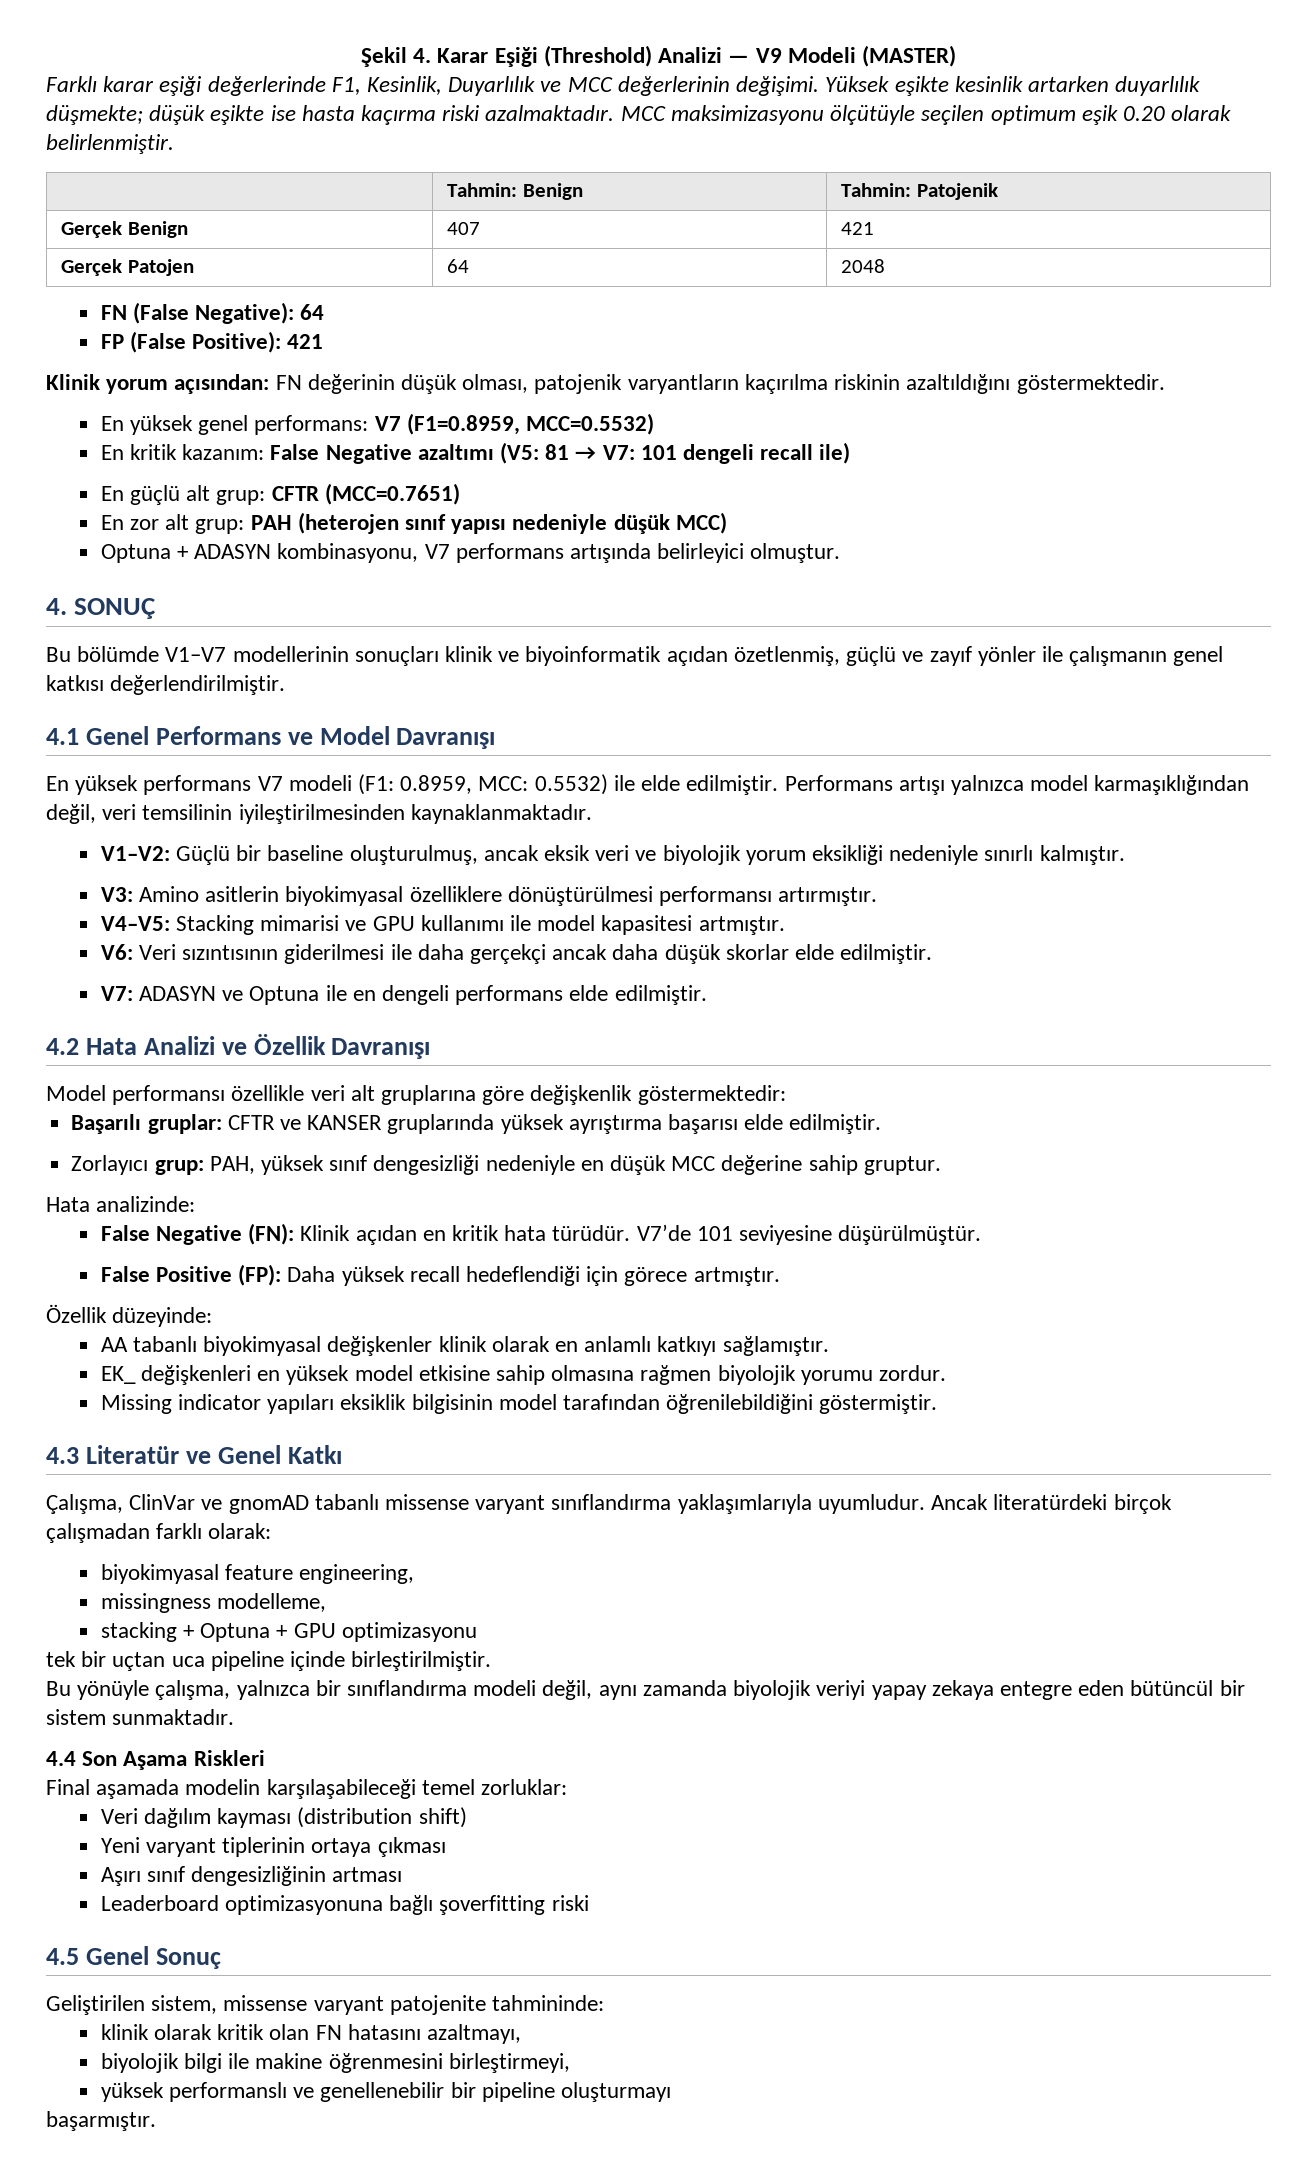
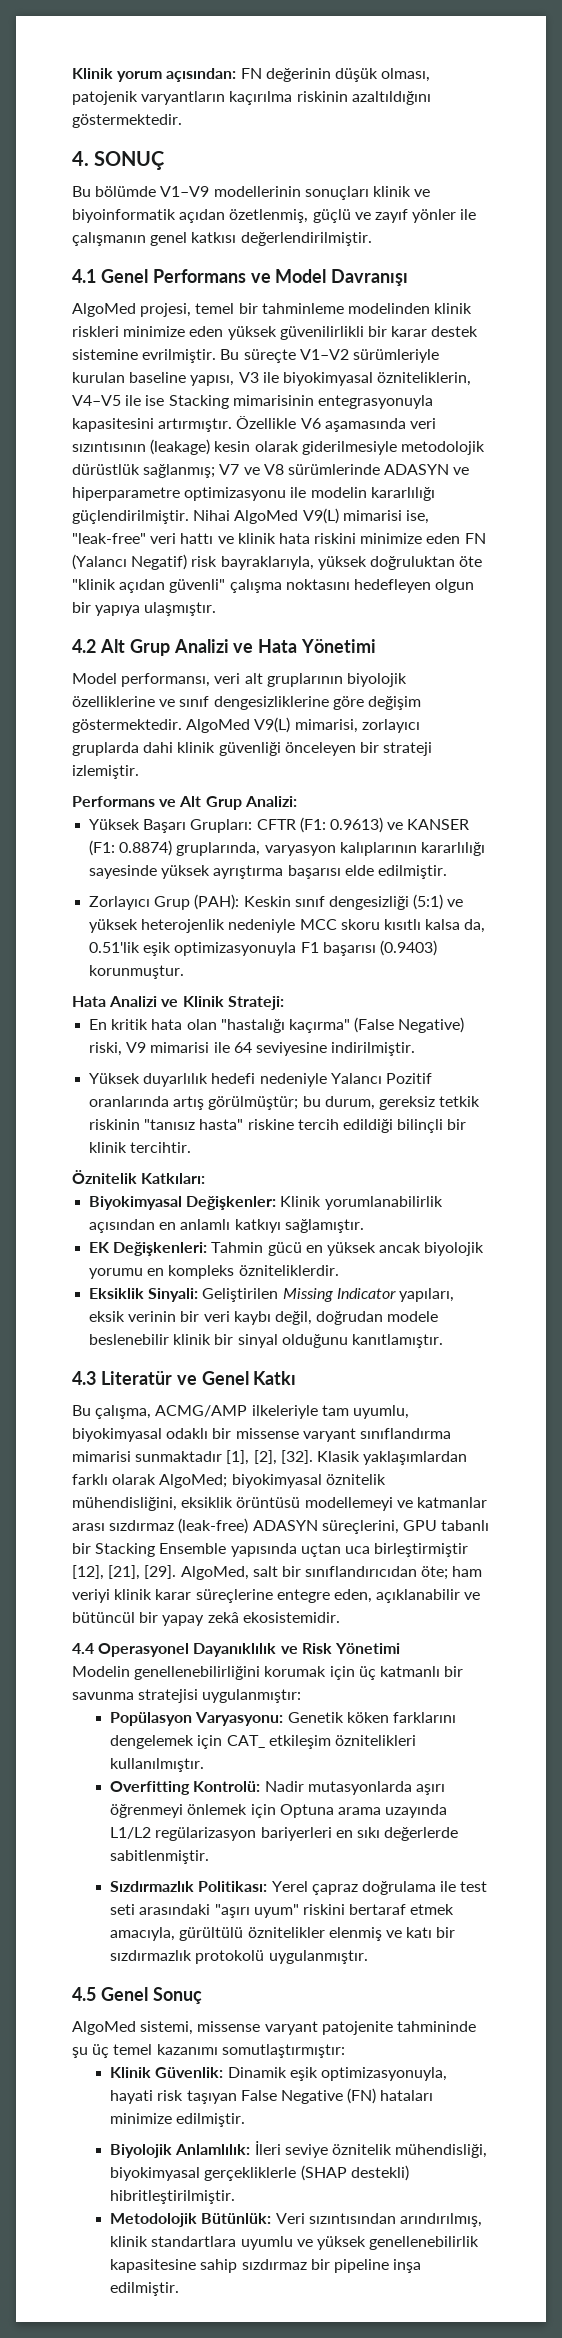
- Şekil 4. Karar Eşiği (Threshold) Analizi — V9 Modeli (MASTER)
- Farklı karar eşiği değerlerinde F1, Kesinlik, Duyarlılık ve MCC değerlerinin değişimi. Yüksek eşikte kesinlik artarken duyarlılık düşmekte; düşük eşikte ise hasta kaçırma riski azalmaktadır. MCC maksimizasyonu ölçütüyle seçilen optimum eşik 0.20 olarak belirlenmiştir.
- | Tahmin: Benign | Tahmin: Patojenik
- Gerçek Benign | 407 | 421
- Gerçek Patojen | 64 | 2048
- FN (False Negative): 64
- FP (False Positive): 421
- En yüksek genel performans: V7 (F1=0.8959, MCC=0.5532)
- En kritik kazanım: False Negative azaltımı (V5: 81 → V7: 101 dengeli recall ile)
- En güçlü alt grup: CFTR (MCC=0.7651)
- En zor alt grup: PAH (heterojen sınıf yapısı nedeniyle düşük MCC)
- Optuna + ADASYN kombinasyonu, V7 performans artışında belirleyici olmuştur.
- Bu bölümde V1–V7 modellerinin sonuçları klinik ve biyoinformatik açıdan özetlenmiş, güçlü ve zayıf yönler ile çalışmanın genel katkısı değerlendirilmiştir.
+ Bu bölümde V1–V9 modellerinin sonuçları klinik ve biyoinformatik açıdan özetlenmiş, güçlü ve zayıf yönler ile çalışmanın genel katkısı değerlendirilmiştir.
- En yüksek performans V7 modeli (F1: 0.8959, MCC: 0.5532) ile elde edilmiştir. Performans artışı yalnızca model karmaşıklığından değil, veri temsilinin iyileştirilmesinden kaynaklanmaktadır.
- V1–V2: Güçlü bir baseline oluşturulmuş, ancak eksik veri ve biyolojik yorum eksikliği nedeniyle sınırlı kalmıştır.
- V3: Amino asitlerin biyokimyasal özelliklere dönüştürülmesi performansı artırmıştır.
- V4–V5: Stacking mimarisi ve GPU kullanımı ile model kapasitesi artmıştır.
- V6: Veri sızıntısının giderilmesi ile daha gerçekçi ancak daha düşük skorlar elde edilmiştir.
- V7: ADASYN ve Optuna ile en dengeli performans elde edilmiştir.
- 4.2 Hata Analizi ve Özellik Davranışı
- Model performansı özellikle veri alt gruplarına göre değişkenlik göstermektedir:
- Başarılı gruplar: CFTR ve KANSER gruplarında yüksek ayrıştırma başarısı elde edilmiştir.
+ AlgoMed projesi, temel bir tahminleme modelinden klinik riskleri minimize eden yüksek güvenilirlikli bir karar destek sistemine evrilmiştir. Bu süreçte V1–V2 sürümleriyle kurulan baseline yapısı, V3 ile biyokimyasal özniteliklerin, V4–V5 ile ise Stacking mimarisinin entegrasyonuyla kapasitesini artırmıştır. Özellikle V6 aşamasında veri sızıntısının (leakage) kesin olarak giderilmesiyle metodolojik dürüstlük sağlanmış; V7 ve V8 sürümlerinde ADASYN ve hiperparametre optimizasyonu ile modelin kararlılığı güçlendirilmiştir. Nihai AlgoMed V9(L) mimarisi ise, "leak-free" veri hattı ve klinik hata riskini minimize eden FN (Yalancı Negatif) risk bayraklarıyla, yüksek doğruluktan öte "klinik açıdan güvenli" çalışma noktasını hedefleyen olgun bir yapıya ulaşmıştır.
+ 4.2 Alt Grup Analizi ve Hata Yönetimi
+ Model performansı, veri alt gruplarının biyolojik özelliklerine ve sınıf dengesizliklerine göre değişim göstermektedir. AlgoMed V9(L) mimarisi, zorlayıcı gruplarda dahi klinik güvenliği önceleyen bir strateji izlemiştir.
+ Performans ve Alt Grup Analizi:
+ Yüksek Başarı Grupları: CFTR (F1: 0.9613) ve KANSER (F1: 0.8874) gruplarında, varyasyon kalıplarının kararlılığı sayesinde yüksek ayrıştırma başarısı elde edilmiştir.
- Zorlayıcı grup: PAH, yüksek sınıf dengesizliği nedeniyle en düşük MCC değerine sahip gruptur.
- Hata analizinde:
- False Negative (FN): Klinik açıdan en kritik hata türüdür. V7’de 101 seviyesine düşürülmüştür.
- False Positive (FP): Daha yüksek recall hedeflendiği için görece artmıştır.
- Özellik düzeyinde:
- AA tabanlı biyokimyasal değişkenler klinik olarak en anlamlı katkıyı sağlamıştır.
- EK_ değişkenleri en yüksek model etkisine sahip olmasına rağmen biyolojik yorumu zordur.
- Missing indicator yapıları eksiklik bilgisinin model tarafından öğrenilebildiğini göstermiştir.
+ Zorlayıcı Grup (PAH): Keskin sınıf dengesizliği (5:1) ve yüksek heterojenlik nedeniyle MCC skoru kısıtlı kalsa da, 0.51'lik eşik optimizasyonuyla F1 başarısı (0.9403) korunmuştur.
+ Hata Analizi ve Klinik Strateji:
+ En kritik hata olan "hastalığı kaçırma" (False Negative) riski, V9 mimarisi ile 64 seviyesine indirilmiştir.
+ Yüksek duyarlılık hedefi nedeniyle Yalancı Pozitif oranlarında artış görülmüştür; bu durum, gereksiz tetkik riskinin "tanısız hasta" riskine tercih edildiği bilinçli bir klinik tercihtir.
+ Öznitelik Katkıları:
+ Biyokimyasal Değişkenler: Klinik yorumlanabilirlik açısından en anlamlı katkıyı sağlamıştır.
+ EK Değişkenleri: Tahmin gücü en yüksek ancak biyolojik yorumu en kompleks özniteliklerdir.
+ Eksiklik Sinyali: Geliştirilen Missing Indicator yapıları, eksik verinin bir veri kaybı değil, doğrudan modele beslenebilir klinik bir sinyal olduğunu kanıtlamıştır.
- Çalışma, ClinVar ve gnomAD tabanlı missense varyant sınıflandırma yaklaşımlarıyla uyumludur. Ancak literatürdeki birçok çalışmadan farklı olarak:
- biyokimyasal feature engineering,
- missingness modelleme,
- stacking + Optuna + GPU optimizasyonu
- tek bir uçtan uca pipeline içinde birleştirilmiştir.
- Bu yönüyle çalışma, yalnızca bir sınıflandırma modeli değil, aynı zamanda biyolojik veriyi yapay zekaya entegre eden bütüncül bir sistem sunmaktadır.
- 4.4 Son Aşama Riskleri
- Final aşamada modelin karşılaşabileceği temel zorluklar:
- Veri dağılım kayması (distribution shift)
- Yeni varyant tiplerinin ortaya çıkması
- Aşırı sınıf dengesizliğinin artması
- Leaderboard optimizasyonuna bağlı şoverfitting riski
+ Bu çalışma, ACMG/AMP ilkeleriyle tam uyumlu, biyokimyasal odaklı bir missense varyant sınıflandırma mimarisi sunmaktadır [1], [2], [32]. Klasik yaklaşımlardan farklı olarak AlgoMed; biyokimyasal öznitelik mühendisliğini, eksiklik örüntüsü modellemeyi ve katmanlar arası sızdırmaz (leak-free) ADASYN süreçlerini, GPU tabanlı bir Stacking Ensemble yapısında uçtan uca birleştirmiştir [12], [21], [29]. AlgoMed, salt bir sınıflandırıcıdan öte; ham veriyi klinik karar süreçlerine entegre eden, açıklanabilir ve bütüncül bir yapay zekâ ekosistemidir.
+ 4.4 Operasyonel Dayanıklılık ve Risk Yönetimi
+ Modelin genellenebilirliğini korumak için üç katmanlı bir savunma stratejisi uygulanmıştır:
+ Popülasyon Varyasyonu: Genetik köken farklarını dengelemek için CAT_ etkileşim öznitelikleri kullanılmıştır.
+ Overfitting Kontrolü: Nadir mutasyonlarda aşırı öğrenmeyi önlemek için Optuna arama uzayında L1/L2 regülarizasyon bariyerleri en sıkı değerlerde sabitlenmiştir.
+ Sızdırmazlık Politikası: Yerel çapraz doğrulama ile test seti arasındaki "aşırı uyum" riskini bertaraf etmek amacıyla, gürültülü öznitelikler elenmiş ve katı bir sızdırmazlık protokolü uygulanmıştır.
- Geliştirilen sistem, missense varyant patojenite tahmininde:
- klinik olarak kritik olan FN hatasını azaltmayı,
- biyolojik bilgi ile makine öğrenmesini birleştirmeyi,
- yüksek performanslı ve genellenebilir bir pipeline oluşturmayı
- başarmıştır.
+ AlgoMed sistemi, missense varyant patojenite tahmininde şu üç temel kazanımı somutlaştırmıştır:
+ Klinik Güvenlik: Dinamik eşik optimizasyonuyla, hayati risk taşıyan False Negative (FN) hataları minimize edilmiştir.
+ Biyolojik Anlamlılık: İleri seviye öznitelik mühendisliği, biyokimyasal gerçekliklerle (SHAP destekli) hibritleştirilmiştir.
+ Metodolojik Bütünlük: Veri sızıntısından arındırılmış, klinik standartlara uyumlu ve yüksek genellenebilirlik kapasitesine sahip sızdırmaz bir pipeline inşa edilmiştir.

